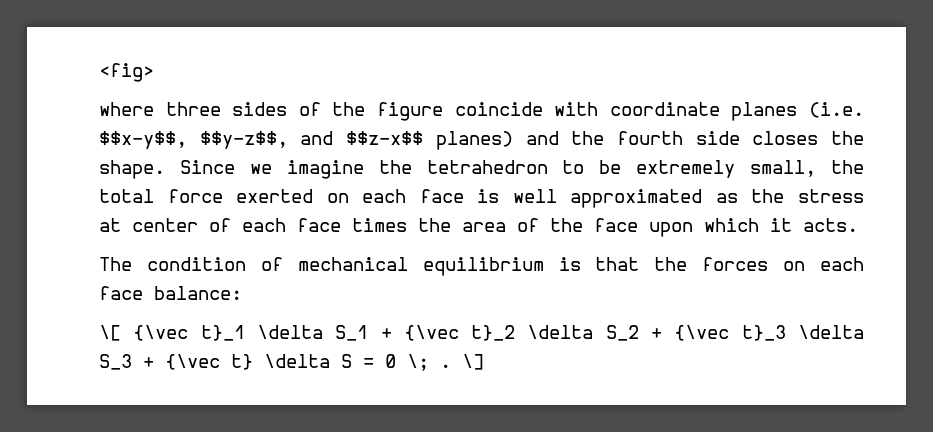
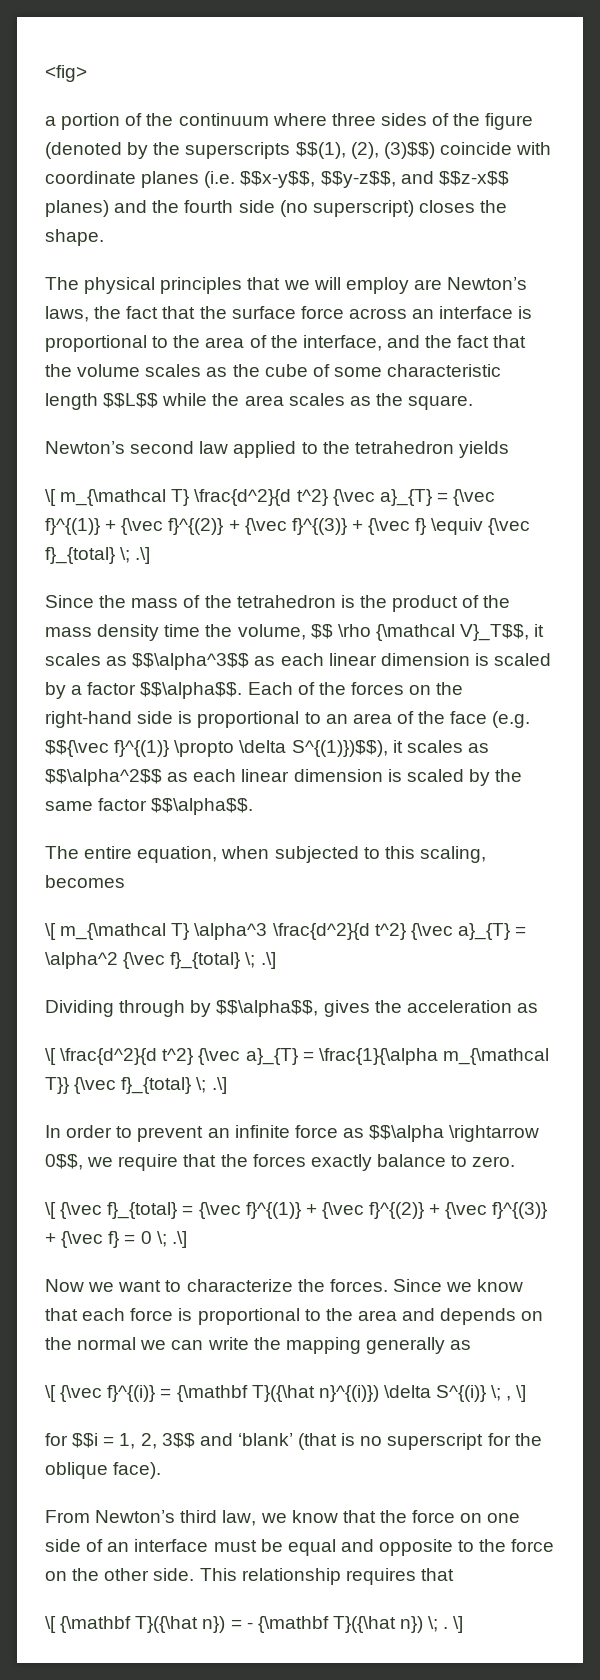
- where three sides of the figure coincide with coordinate planes (i.e. $$x-y$$, $$y-z$$, and $$z-x$$ planes) and the fourth side closes the shape. Since we imagine the tetrahedron to be extremely small, the total force exerted on each face is well approximated as the stress at center of each face times the area of the face upon which it acts.
- The condition of mechanical equilibrium is that the forces on each face balance:
- \[ {\vec t}_1 \delta S_1 + {\vec t}_2 \delta S_2 + {\vec t}_3 \delta S_3 + {\vec t} \delta S = 0 \; .
+ a portion of the continuum where three sides of the figure (denoted by the superscripts $$(1), (2), (3)$$) coincide with coordinate planes (i.e. $$x-y$$, $$y-z$$, and $$z-x$$ planes) and the fourth side (no superscript) closes the shape.
+ The physical principles that we will employ are Newton’s laws, the fact that the surface force across an interface is proportional to the area of the interface, and the fact that the volume scales as the cube of some characteristic length $$L$$ while the area scales as the square.
+ Newton’s second law applied to the tetrahedron yields
+ \[ m_{\mathcal T} \frac{d^2}{d t^2} {\vec a}_{T} = {\vec f}^{(1)} + {\vec f}^{(2)} + {\vec f}^{(3)} + {\vec f} \equiv {\vec f}_{total} \; .\]
+ Since the mass of the tetrahedron is the product of the mass density time the volume, $$ \rho {\mathcal V}_T$$, it scales as $$\alpha^3$$ as each linear dimension is scaled by a factor $$\alpha$$. Each of the forces on the right-hand side is proportional to an area of the face (e.g. $${\vec f}^{(1)} \propto \delta S^{(1)})$$), it scales as $$\alpha^2$$ as each linear dimension is scaled by the same factor $$\alpha$$.
+ The entire equation, when subjected to this scaling, becomes
+ \[ m_{\mathcal T} \alpha^3 \frac{d^2}{d t^2} {\vec a}_{T} = \alpha^2 {\vec f}_{total} \; .\]
+ Dividing through by $$\alpha$$, gives the acceleration as
+ \[ \frac{d^2}{d t^2} {\vec a}_{T} = \frac{1}{\alpha m_{\mathcal T}} {\vec f}_{total} \; .\]
+ In order to prevent an infinite force as $$\alpha \rightarrow 0$$, we require that the forces exactly balance to zero.
+ \[ {\vec f}_{total} = {\vec f}^{(1)} + {\vec f}^{(2)} + {\vec f}^{(3)} + {\vec f} = 0 \; .\]
+ Now we want to characterize the forces. Since we know that each force is proportional to the area and depends on the normal we can write the mapping generally as
+ \[ {\vec f}^{(i)} = {\mathbf T}({\hat n}^{(i)}) \delta S^{(i)} \; , \]
+ for $$i = 1, 2, 3$$ and ‘blank’ (that is no superscript for the oblique face).
+ From Newton’s third law, we know that the force on one side of an interface must be equal and opposite to the force on the other side. This relationship requires that
+ \[ {\mathbf T}({\hat n}) = - {\mathbf T}({\hat n}) \; .

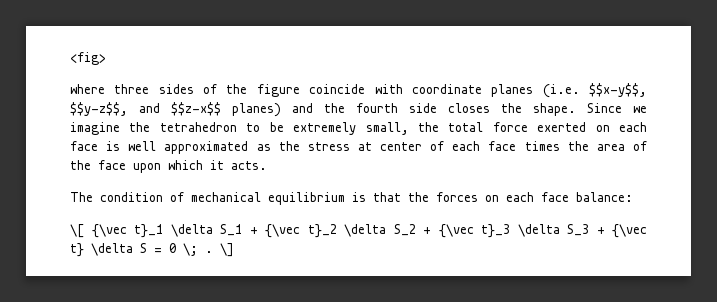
- a portion of the continuum where three sides of the figure (denoted by the superscripts $$(1), (2), (3)$$) coincide with coordinate planes (i.e. $$x-y$$, $$y-z$$, and $$z-x$$ planes) and the fourth side (no superscript) closes the shape.
- The physical principles that we will employ are Newton’s laws, the fact that the surface force across an interface is proportional to the area of the interface, and the fact that the volume scales as the cube of some characteristic length $$L$$ while the area scales as the square.
- Newton’s second law applied to the tetrahedron yields
- \[ m_{\mathcal T} \frac{d^2}{d t^2} {\vec a}_{T} = {\vec f}^{(1)} + {\vec f}^{(2)} + {\vec f}^{(3)} + {\vec f} \equiv {\vec f}_{total} \; .\]
- Since the mass of the tetrahedron is the product of the mass density time the volume, $$ \rho {\mathcal V}_T$$, it scales as $$\alpha^3$$ as each linear dimension is scaled by a factor $$\alpha$$. Each of the forces on the right-hand side is proportional to an area of the face (e.g. $${\vec f}^{(1)} \propto \delta S^{(1)})$$), it scales as $$\alpha^2$$ as each linear dimension is scaled by the same factor $$\alpha$$.
- The entire equation, when subjected to this scaling, becomes
- \[ m_{\mathcal T} \alpha^3 \frac{d^2}{d t^2} {\vec a}_{T} = \alpha^2 {\vec f}_{total} \; .\]
- Dividing through by $$\alpha$$, gives the acceleration as
- \[ \frac{d^2}{d t^2} {\vec a}_{T} = \frac{1}{\alpha m_{\mathcal T}} {\vec f}_{total} \; .\]
- In order to prevent an infinite force as $$\alpha \rightarrow 0$$, we require that the forces exactly balance to zero.
- \[ {\vec f}_{total} = {\vec f}^{(1)} + {\vec f}^{(2)} + {\vec f}^{(3)} + {\vec f} = 0 \; .\]
- Now we want to characterize the forces. Since we know that each force is proportional to the area and depends on the normal we can write the mapping generally as
- \[ {\vec f}^{(i)} = {\mathbf T}({\hat n}^{(i)}) \delta S^{(i)} \; , \]
- for $$i = 1, 2, 3$$ and ‘blank’ (that is no superscript for the oblique face).
- From Newton’s third law, we know that the force on one side of an interface must be equal and opposite to the force on the other side. This relationship requires that
- \[ {\mathbf T}({\hat n}) = - {\mathbf T}({\hat n}) \; .
+ where three sides of the figure coincide with coordinate planes (i.e. $$x-y$$, $$y-z$$, and $$z-x$$ planes) and the fourth side closes the shape. Since we imagine the tetrahedron to be extremely small, the total force exerted on each face is well approximated as the stress at center of each face times the area of the face upon which it acts.
+ The condition of mechanical equilibrium is that the forces on each face balance:
+ \[ {\vec t}_1 \delta S_1 + {\vec t}_2 \delta S_2 + {\vec t}_3 \delta S_3 + {\vec t} \delta S = 0 \; .

